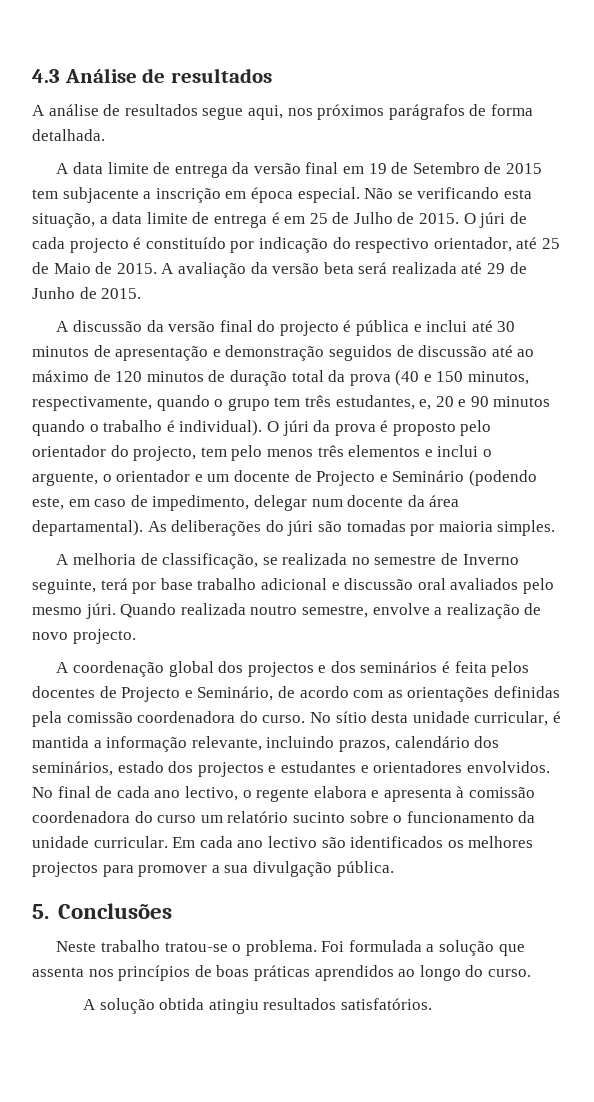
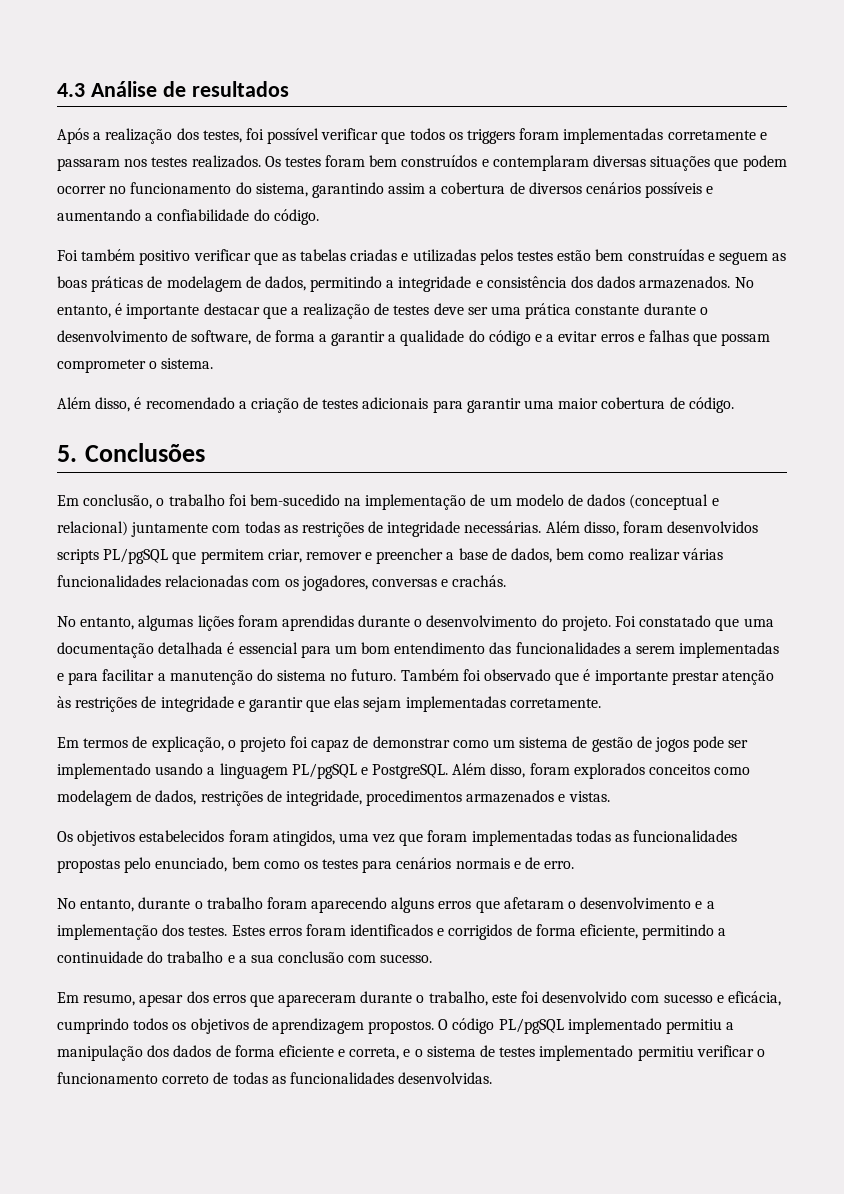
- A análise de resultados segue aqui, nos próximos parágrafos de forma detalhada.
- A data limite de entrega da versão final em 19 de Setembro de 2015 tem subjacente a inscrição em época especial. Não se verificando esta situação, a data limite de entrega é em 25 de Julho de 2015. O júri de cada projecto é constituído por indicação do respectivo orientador, até 25 de Maio de 2015. A avaliação da versão beta será realizada até 29 de Junho de 2015.
- A discussão da versão final do projecto é pública e inclui até 30 minutos de apresentação e demonstração seguidos de discussão até ao máximo de 120 minutos de duração total da prova (40 e 150 minutos, respectivamente, quando o grupo tem três estudantes, e, 20 e 90 minutos quando o trabalho é individual). O júri da prova é proposto pelo orientador do projecto, tem pelo menos três elementos e inclui o arguente, o orientador e um docente de Projecto e Seminário (podendo este, em caso de impedimento, delegar num docente da área departamental). As deliberações do júri são tomadas por maioria simples.
- A melhoria de classificação, se realizada no semestre de Inverno seguinte, terá por base trabalho adicional e discussão oral avaliados pelo mesmo júri. Quando realizada noutro semestre, envolve a realização de novo projecto.
- A coordenação global dos projectos e dos seminários é feita pelos docentes de Projecto e Seminário, de acordo com as orientações definidas pela comissão coordenadora do curso. No sítio desta unidade curricular, é mantida a informação relevante, incluindo prazos, calendário dos seminários, estado dos projectos e estudantes e orientadores envolvidos. No final de cada ano lectivo, o regente elabora e apresenta à comissão coordenadora do curso um relatório sucinto sobre o funcionamento da unidade curricular. Em cada ano lectivo são identificados os melhores projectos para promover a sua divulgação pública.
+ Após a realização dos testes, foi possível verificar que todos os triggers foram implementadas corretamente e passaram nos testes realizados. Os testes foram bem construídos e contemplaram diversas situações que podem ocorrer no funcionamento do sistema, garantindo assim a cobertura de diversos cenários possíveis e aumentando a confiabilidade do código.
+ Foi também positivo verificar que as tabelas criadas e utilizadas pelos testes estão bem construídas e seguem as boas práticas de modelagem de dados, permitindo a integridade e consistência dos dados armazenados. No entanto, é importante destacar que a realização de testes deve ser uma prática constante durante o desenvolvimento de software, de forma a garantir a qualidade do código e a evitar erros e falhas que possam comprometer o sistema.
+ Além disso, é recomendado a criação de testes adicionais para garantir uma maior cobertura de código.
  5. Conclusões
- Neste trabalho tratou-se o problema. Foi formulada a solução que assenta nos princípios de boas práticas aprendidos ao longo do curso.
- A solução obtida atingiu resultados satisfatórios.
+ Em conclusão, o trabalho foi bem-sucedido na implementação de um modelo de dados (conceptual e relacional) juntamente com todas as restrições de integridade necessárias. Além disso, foram desenvolvidos scripts PL/pgSQL que permitem criar, remover e preencher a base de dados, bem como realizar várias funcionalidades relacionadas com os jogadores, conversas e crachás.
+ No entanto, algumas lições foram aprendidas durante o desenvolvimento do projeto. Foi constatado que uma documentação detalhada é essencial para um bom entendimento das funcionalidades a serem implementadas e para facilitar a manutenção do sistema no futuro. Também foi observado que é importante prestar atenção às restrições de integridade e garantir que elas sejam implementadas corretamente.
+ Em termos de explicação, o projeto foi capaz de demonstrar como um sistema de gestão de jogos pode ser implementado usando a linguagem PL/pgSQL e PostgreSQL. Além disso, foram explorados conceitos como modelagem de dados, restrições de integridade, procedimentos armazenados e vistas.
+ Os objetivos estabelecidos foram atingidos, uma vez que foram implementadas todas as funcionalidades propostas pelo enunciado, bem como os testes para cenários normais e de erro.
+ No entanto, durante o trabalho foram aparecendo alguns erros que afetaram o desenvolvimento e a implementação dos testes. Estes erros foram identificados e corrigidos de forma eficiente, permitindo a continuidade do trabalho e a sua conclusão com sucesso.
+ Em resumo, apesar dos erros que apareceram durante o trabalho, este foi desenvolvido com sucesso e eficácia, cumprindo todos os objetivos de aprendizagem propostos. O código PL/pgSQL implementado permitiu a manipulação dos dados de forma eficiente e correta, e o sistema de testes implementado permitiu verificar o funcionamento correto de todas as funcionalidades desenvolvidas.

